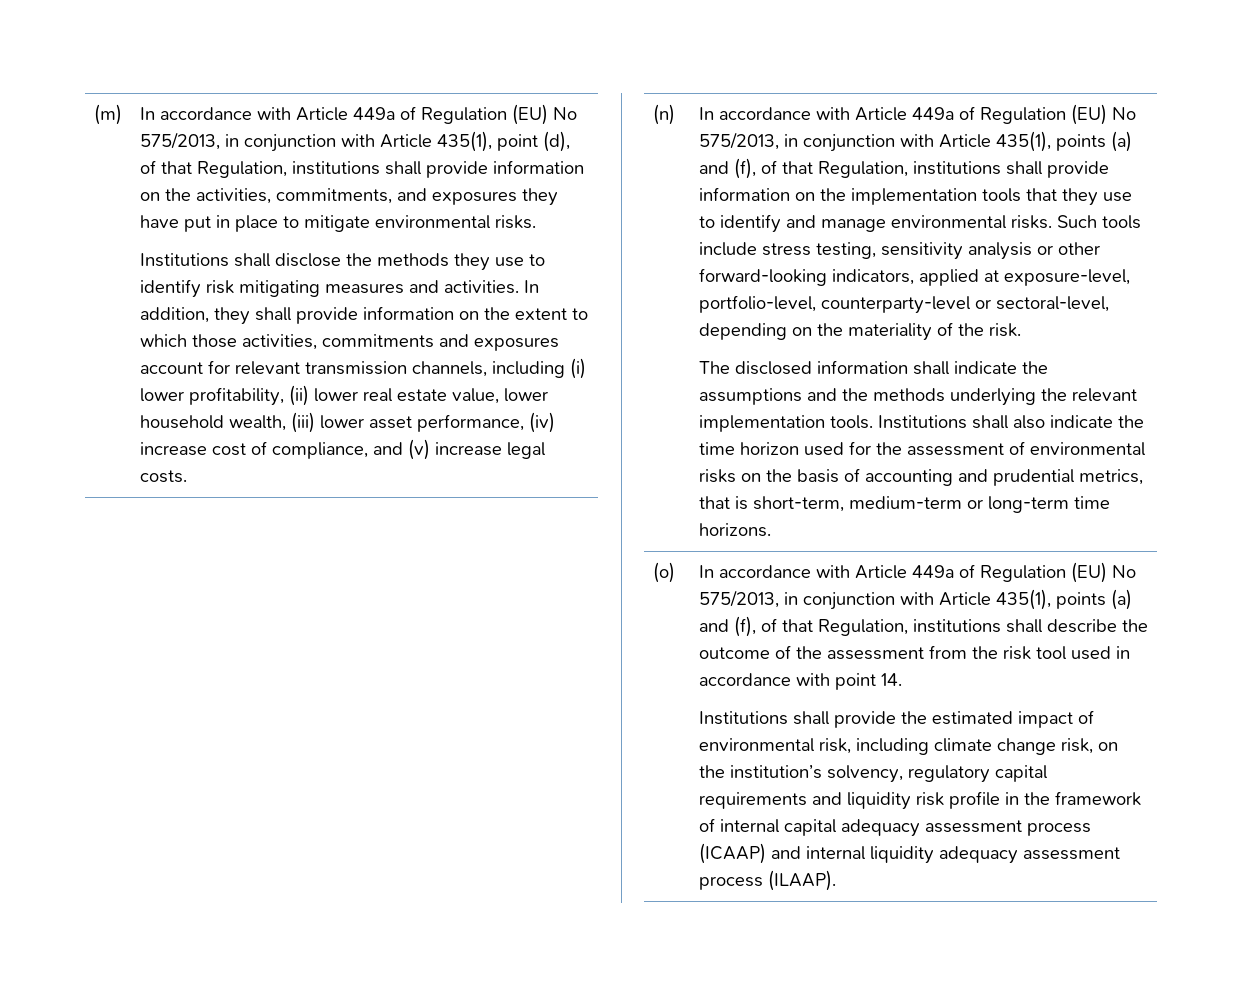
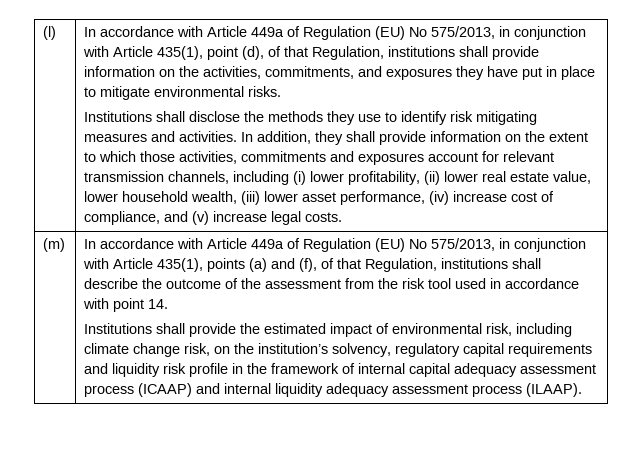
- (m)
+ (l)
- (n) | In accordance with Article 449a of Regulation (EU) No 575/2013, in conjunction with Article 435(1), points (a) and (f), of that Regulation, institutions shall provide information on the implementation tools that they use to identify and manage environmental risks. Such tools include stress testing, sensitivity analysis or other forward-looking indicators, applied at exposure-level, portfolio-level, counterparty-level or sectoral-level, depending on the materiality of the risk.
- The disclosed information shall indicate the assumptions and the methods underlying the relevant implementation tools. Institutions shall also indicate the time horizon used for the assessment of environmental risks on the basis of accounting and prudential metrics, that is short-term, medium-term or long-term time horizons.
- (o)
+ (m)

